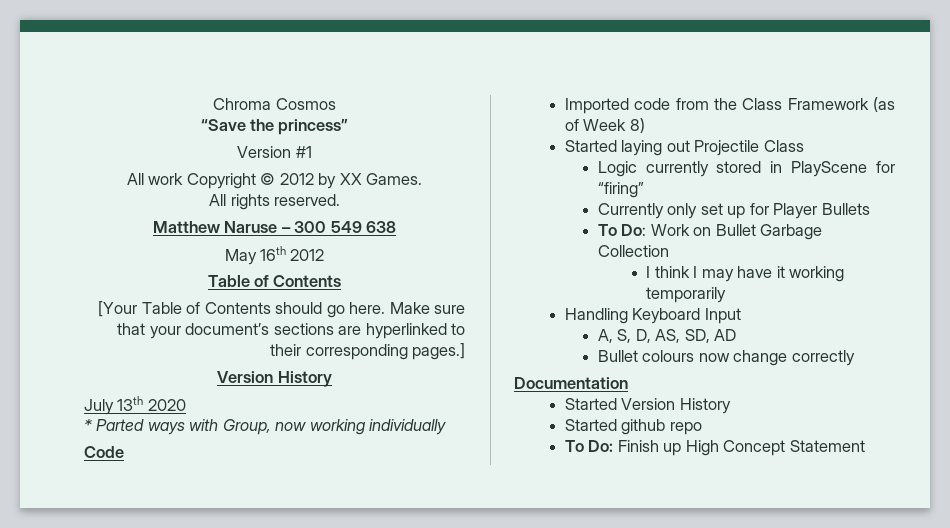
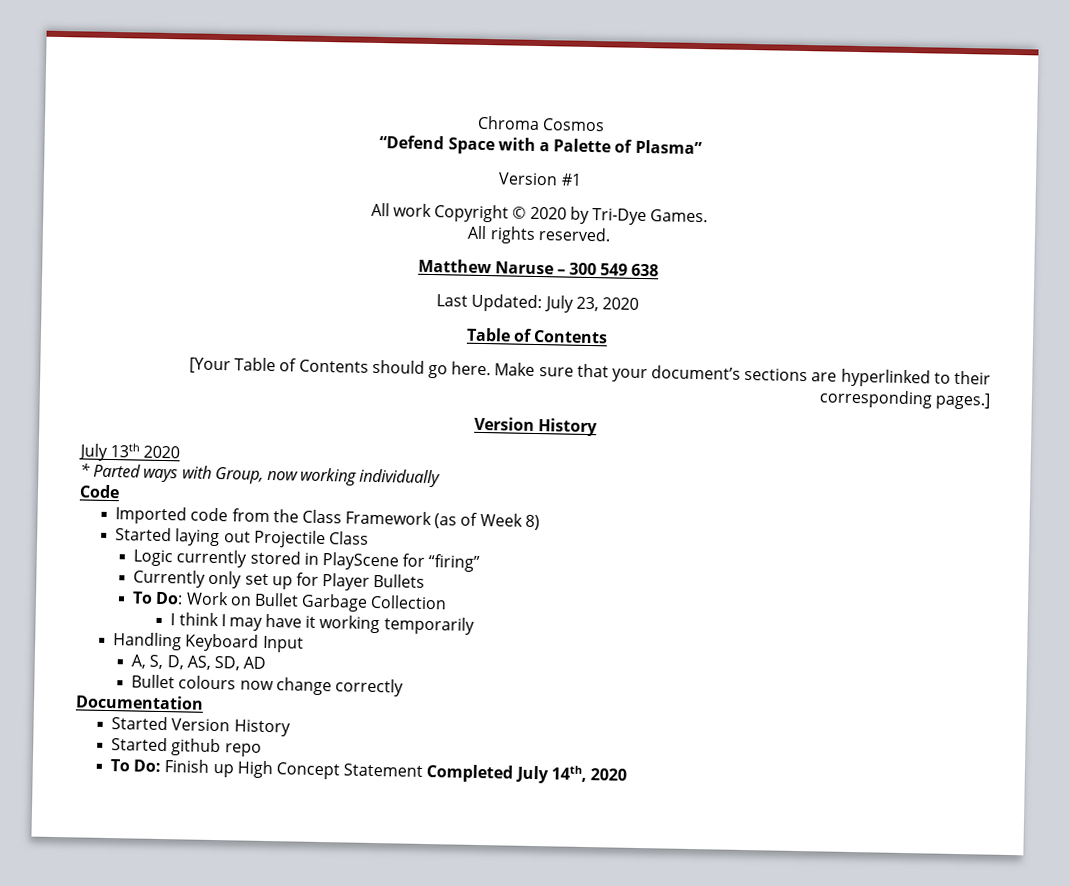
- “Save the princess”
+ “Defend Space with a Palette of Plasma”
- All work Copyright © 2012 by XX Games.
+ All work Copyright © 2020 by Tri-Dye Games.
- May 16th 2012
+ Last Updated: July 23, 2020
- To Do: Finish up High Concept Statement
+ To Do: Finish up High Concept Statement Completed July 14th, 2020

